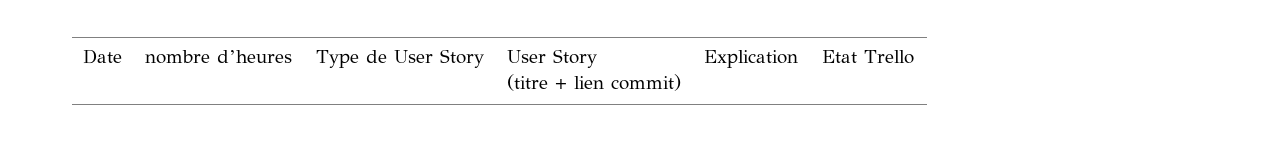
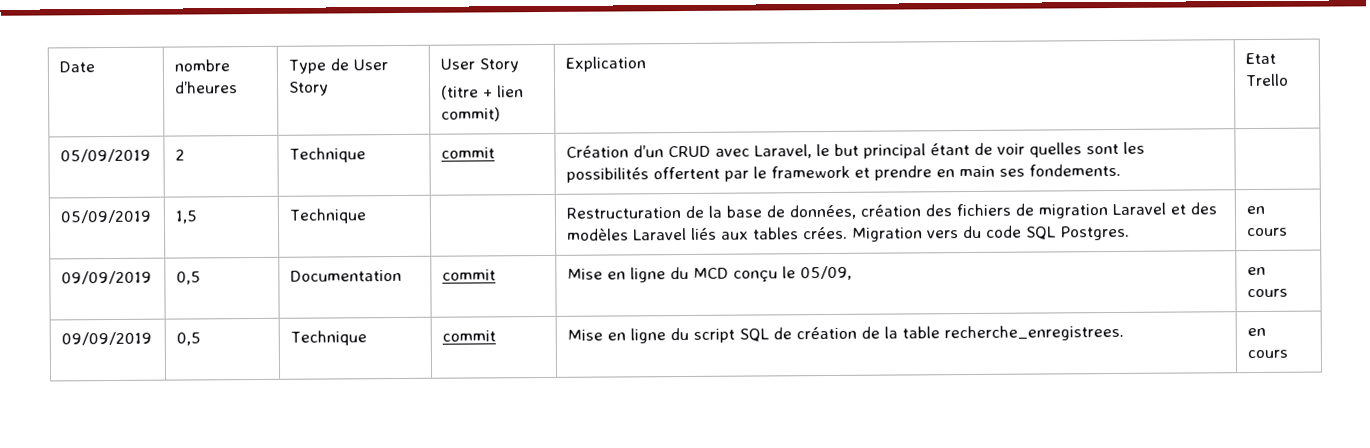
+ 05/09/2019 | 2 | Technique | commit | Création d’un CRUD avec Laravel, le but principal étant de voir quelles sont les possibilités offertent par le framework et prendre en main ses fondements. |
+ 05/09/2019 | 1,5 | Technique | | Restructuration de la base de données, création des fichiers de migration Laravel et des modèles Laravel liés aux tables crées. Migration vers du code SQL Postgres. | en cours
+ 09/09/2019 | 0,5 | Documentation | commit | Mise en ligne du MCD conçu le 05/09, | en cours
+ 09/09/2019 | 0,5 | Technique | commit | Mise en ligne du script SQL de création de la table recherche_enregistrees. | en cours

